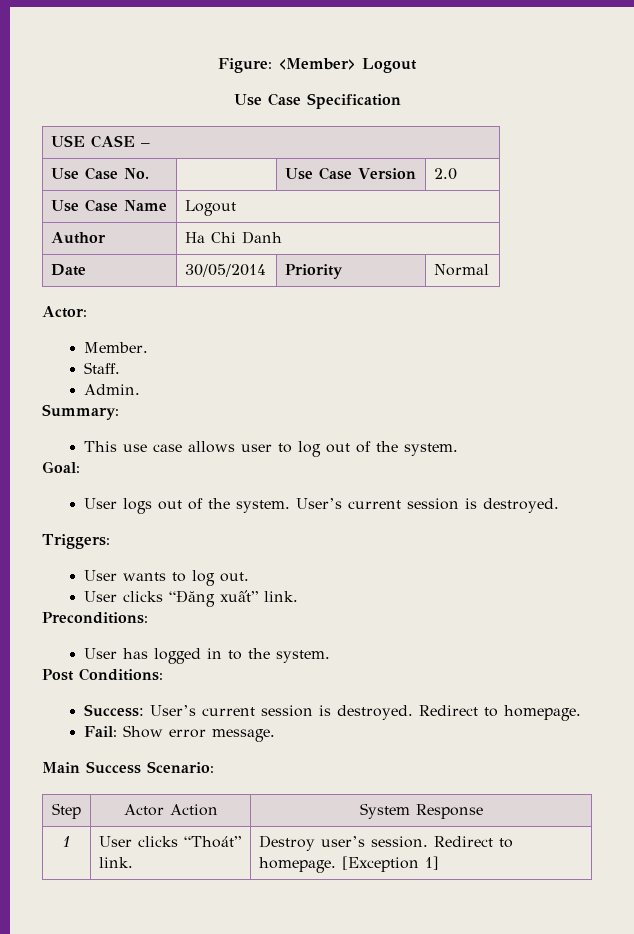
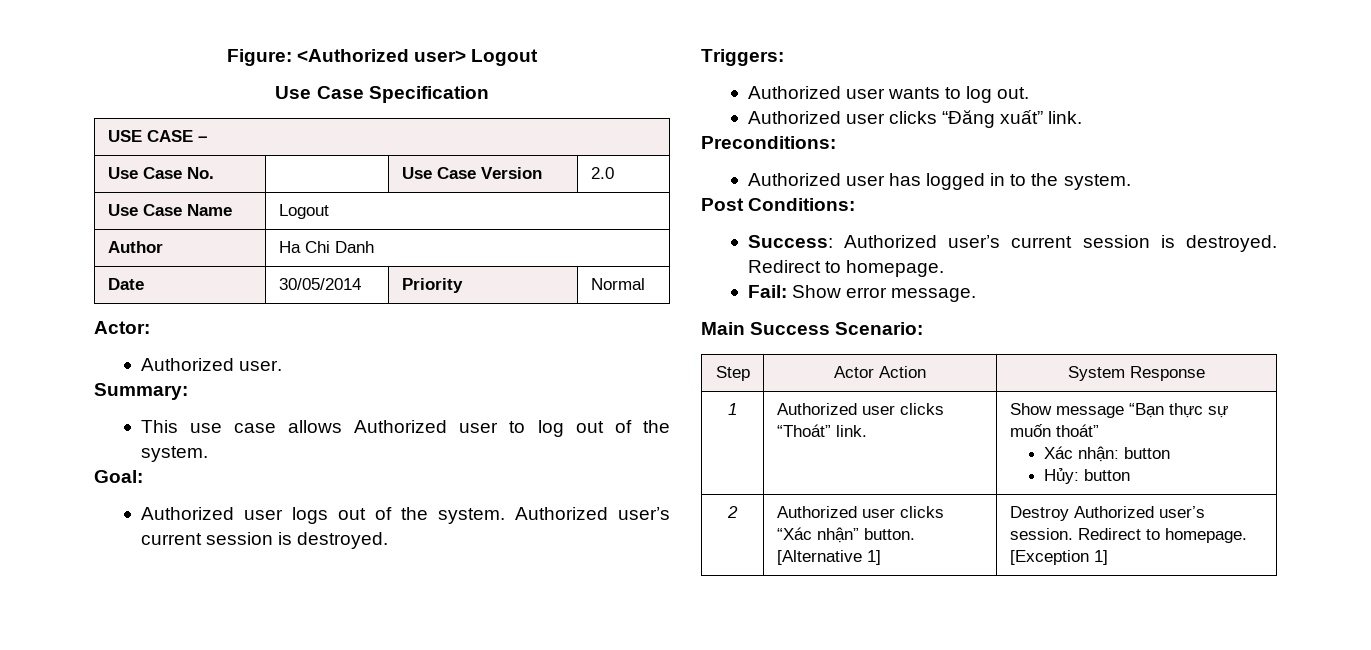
- Figure: <Member> Logout
+ Figure: <Authorized user> Logout
- Member.
- Staff.
- Admin.
+ Authorized user.
- This use case allows user to log out of the system.
+ This use case allows Authorized user to log out of the system.
- User logs out of the system. User’s current session is destroyed.
+ Authorized user logs out of the system. Authorized user’s current session is destroyed.
- User wants to log out.
+ Authorized user wants to log out.
- User clicks “Đăng xuất” link.
+ Authorized user clicks “Đăng xuất” link.
- User has logged in to the system.
+ Authorized user has logged in to the system.
- Success: User’s current session is destroyed.
+ Success: Authorized user’s current session is destroyed.
- 1 | User clicks “Thoát” link. | Destroy user’s session. Redirect to homepage. [Exception 1]
+ 1 | Authorized user clicks “Thoát” link. | Show message “Bạn thực sự muốn thoát”
+ Xác nhận: button
+ Hủy: button
+ 2 | Authorized user clicks “Xác nhận” button. [Alternative 1] | Destroy Authorized user’s session. Redirect to homepage. [Exception 1]

